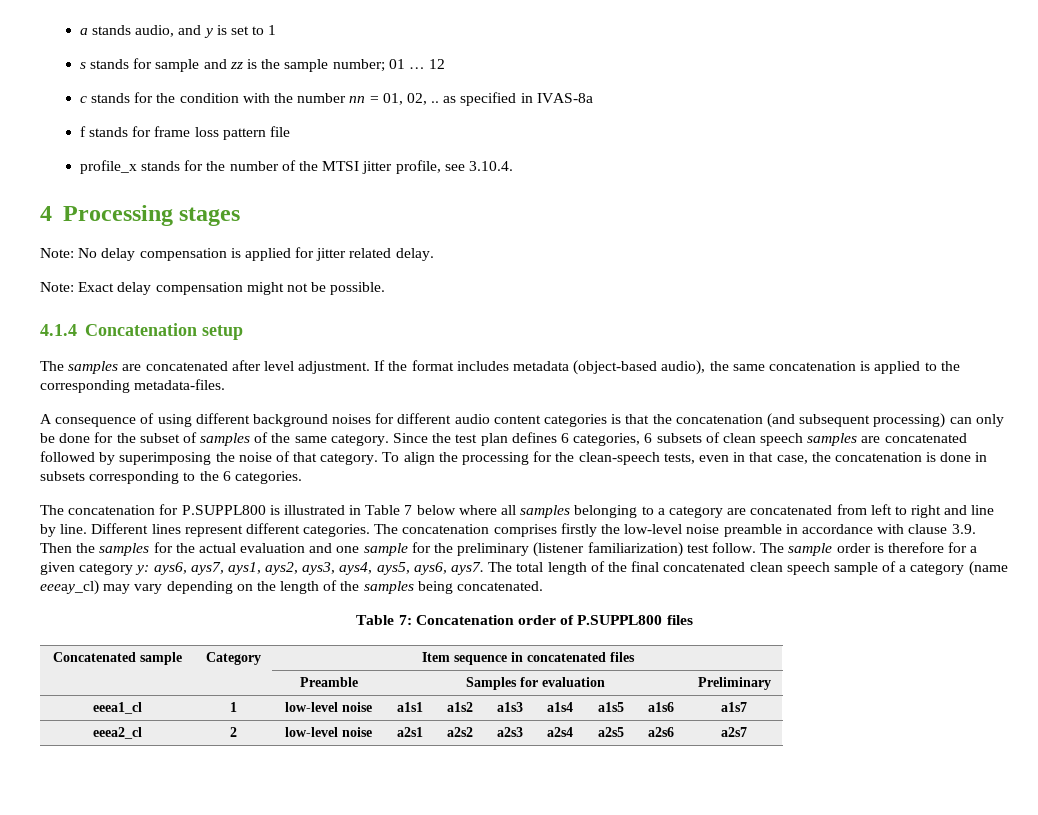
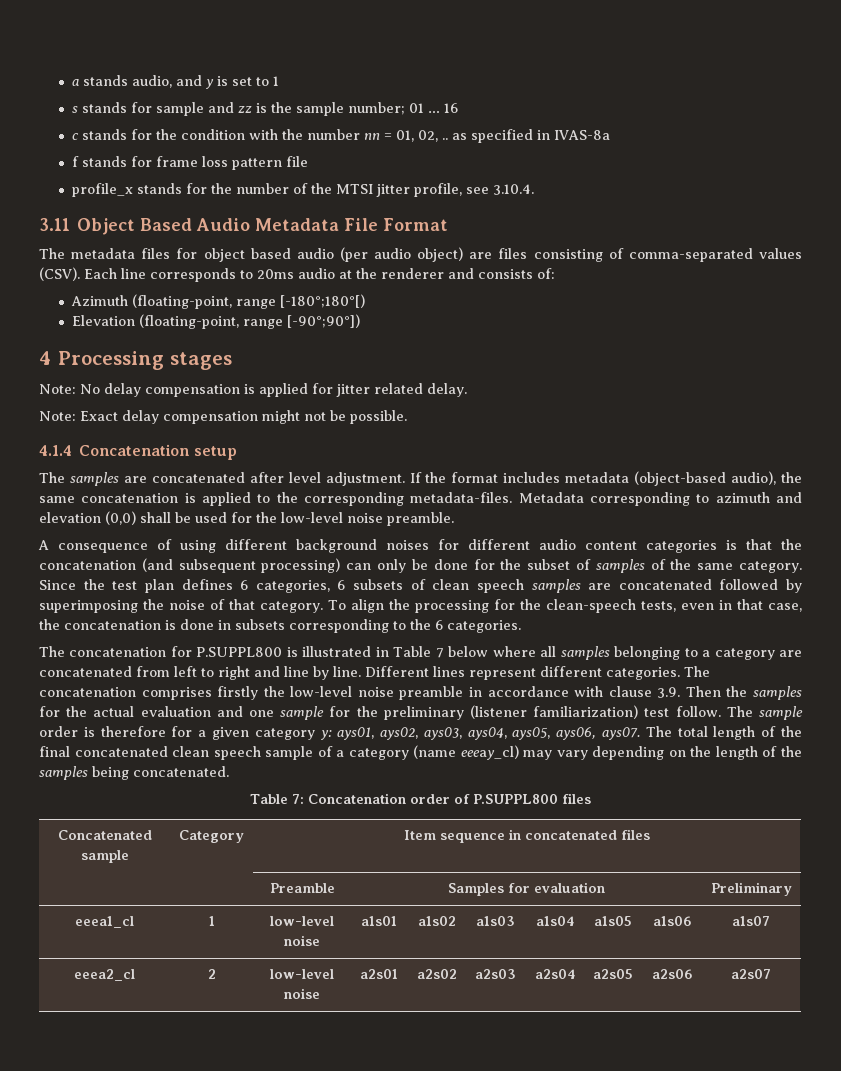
- 12
+ 16
+ 3.11 Object Based Audio Metadata File Format
+ The metadata files for object based audio (per audio object) are files consisting of comma-separated values (CSV). Each line corresponds to 20ms audio at the renderer and consists of:
+ Azimuth (floating-point, range [-180°;180°[)
+ Elevation (floating-point, range [-90°;90°])
+ Metadata corresponding to azimuth and elevation (0,0) shall be used for the low-level noise preamble.
- The sample order is therefore for a given category y: ays6, ays7, ays1, ays2, ays3, ays4, ays5, ays6, ays7.
+ The sample order is therefore for a given category y: ays01, ays02, ays03, ays04, ays05, ays06, ays07.
- eeea1_cl | 1 | low-level noise | a1s1 | a1s2 | a1s3 | a1s4 | a1s5 | a1s6 | a1s7
- eeea2_cl | 2 | low-level noise | a2s1 | a2s2 | a2s3 | a2s4 | a2s5 | a2s6 | a2s7
+ eeea1_cl | 1 | low-level noise | a1s01 | a1s02 | a1s03 | a1s04 | a1s05 | a1s06 | a1s07
+ eeea2_cl | 2 | low-level noise | a2s01 | a2s02 | a2s03 | a2s04 | a2s05 | a2s06 | a2s07

